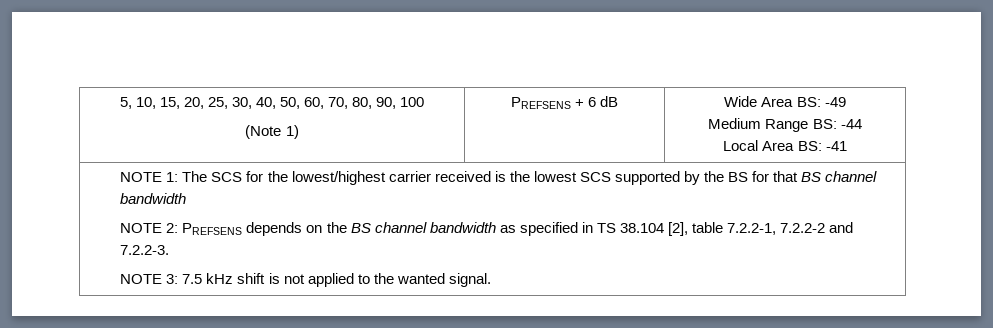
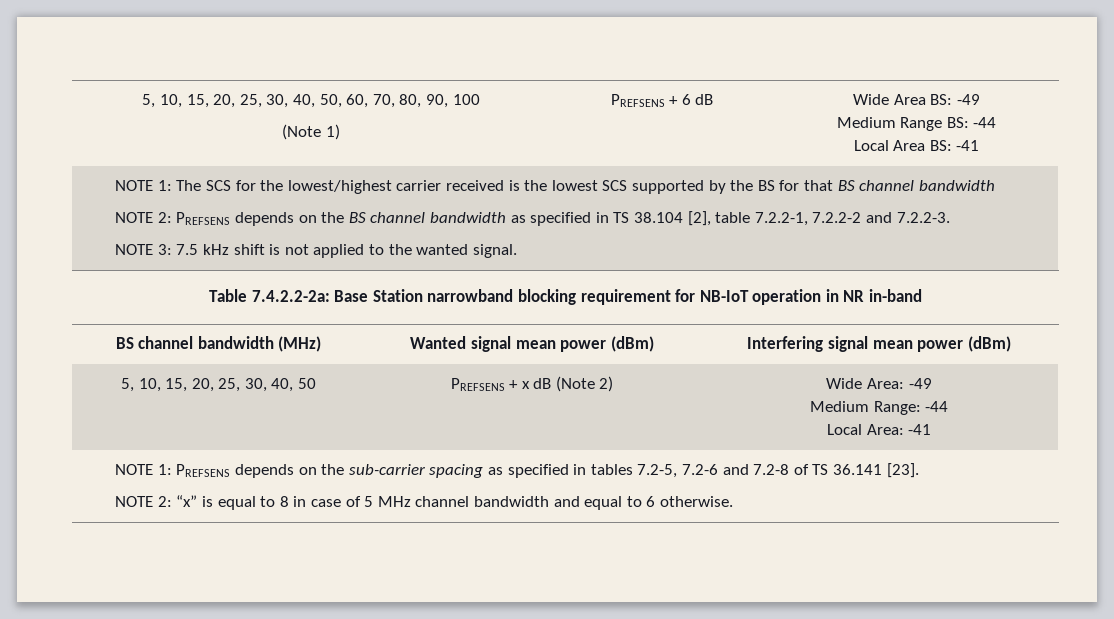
+ Table 7.4.2.2-2a: Base Station narrowband blocking requirement for NB-IoT operation in NR in-band
+ BS channel bandwidth (MHz) | Wanted signal mean power (dBm) | Interfering signal mean power (dBm)
+ 5, 10, 15, 20, 25, 30, 40, 50 | PREFSENS + x dB (Note 2) | Wide Area: -49
+ Medium Range: -44
+ Local Area: -41
+ NOTE 1: PREFSENS depends on the sub-carrier spacing as specified in tables 7.2-5, 7.2-6 and 7.2-8 of TS 36.141 [23].
+ NOTE 2: “x” is equal to 8 in case of 5 MHz channel bandwidth and equal to 6 otherwise.

